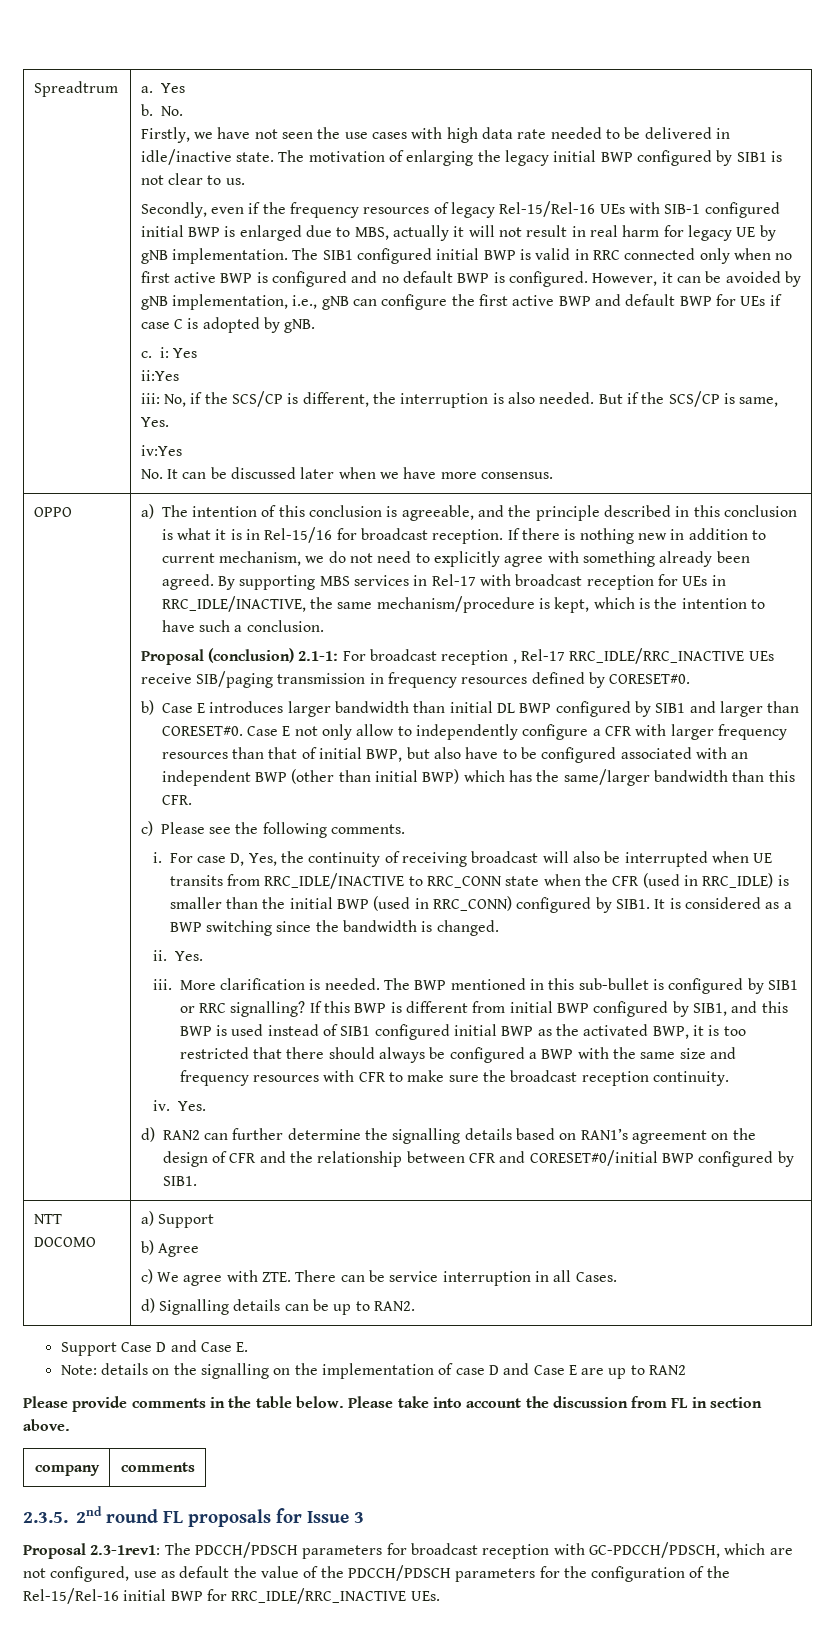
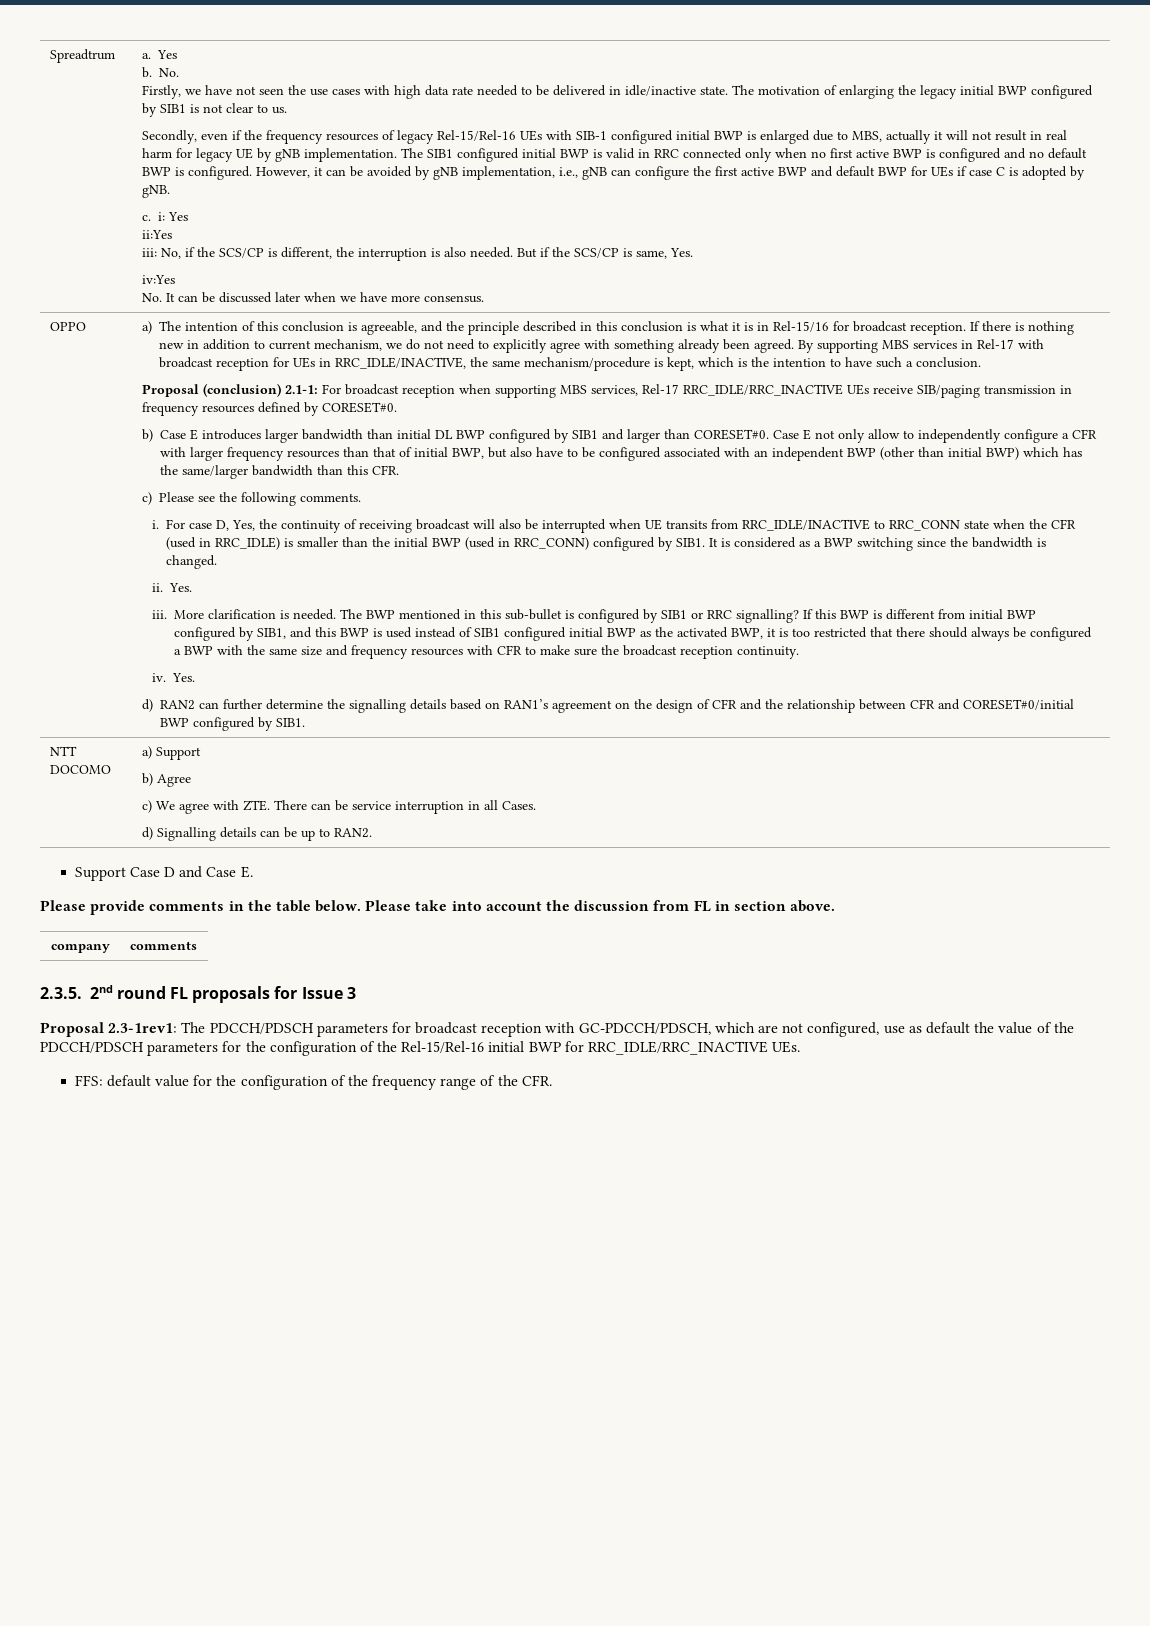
- Proposal (conclusion) 2.1-1: For broadcast reception , Rel-17 RRC_IDLE/RRC_INACTIVE UEs receive SIB/paging transmission in frequency resources defined by CORESET#0.
+ Proposal (conclusion) 2.1-1: For broadcast reception when supporting MBS services, Rel-17 RRC_IDLE/RRC_INACTIVE UEs receive SIB/paging transmission in frequency resources defined by CORESET#0.
- Note: details on the signalling on the implementation of case D and Case E are up to RAN2
+ FFS: default value for the configuration of the frequency range of the CFR.

